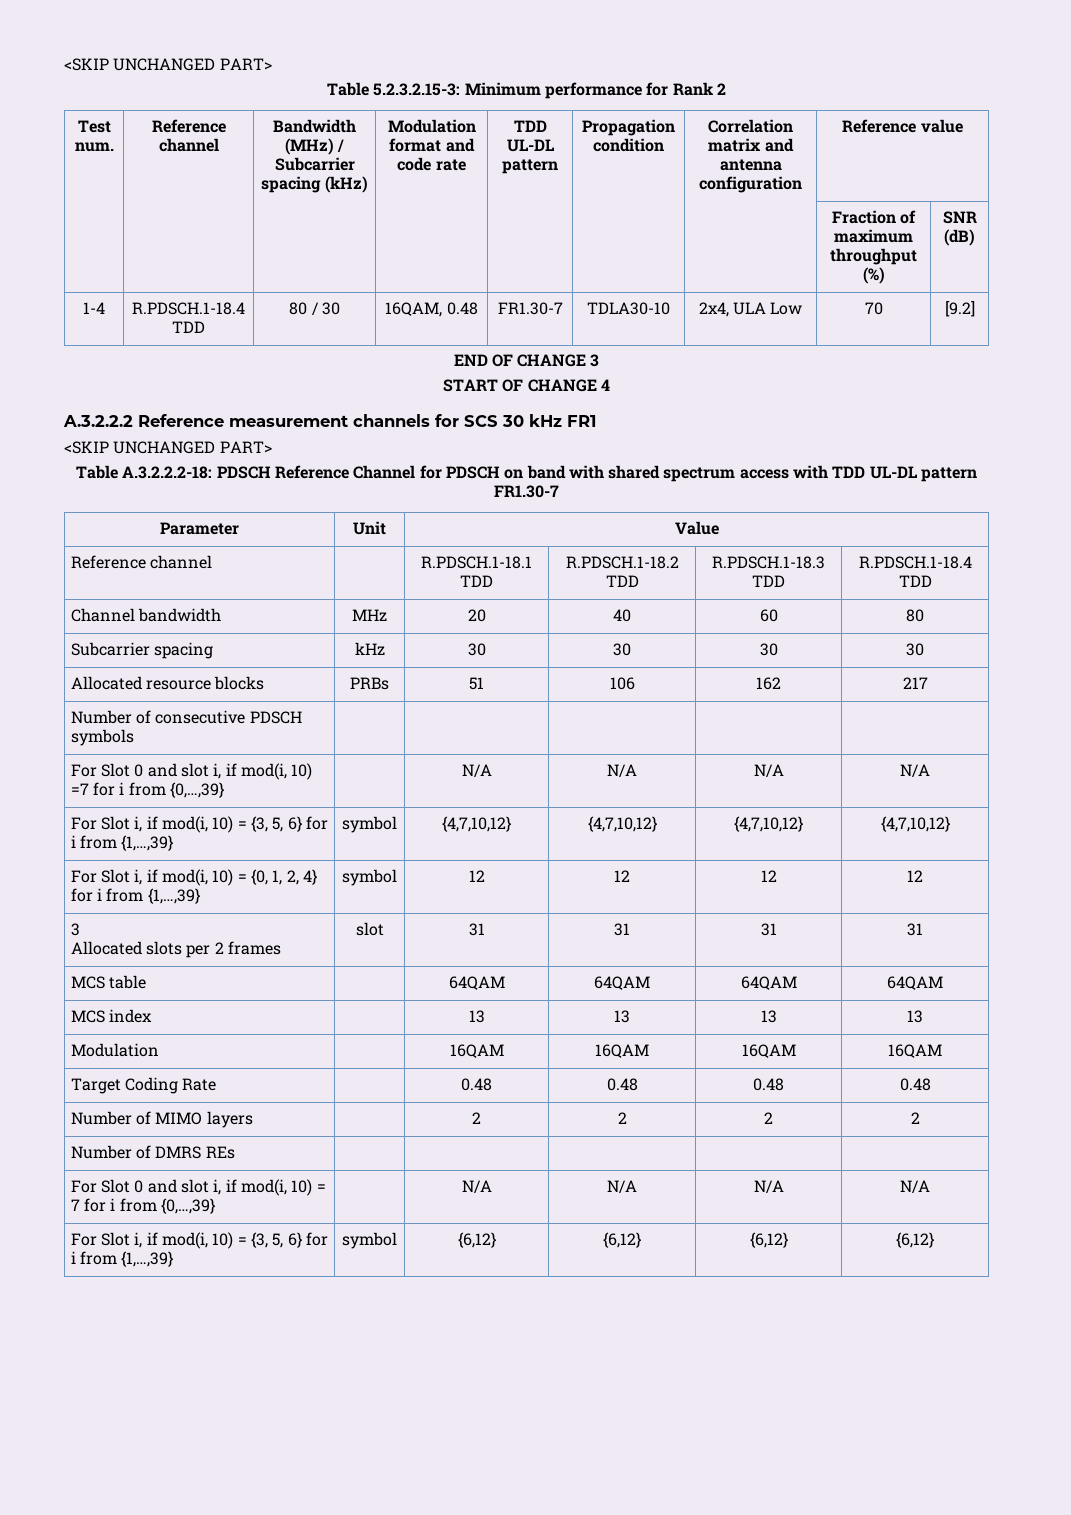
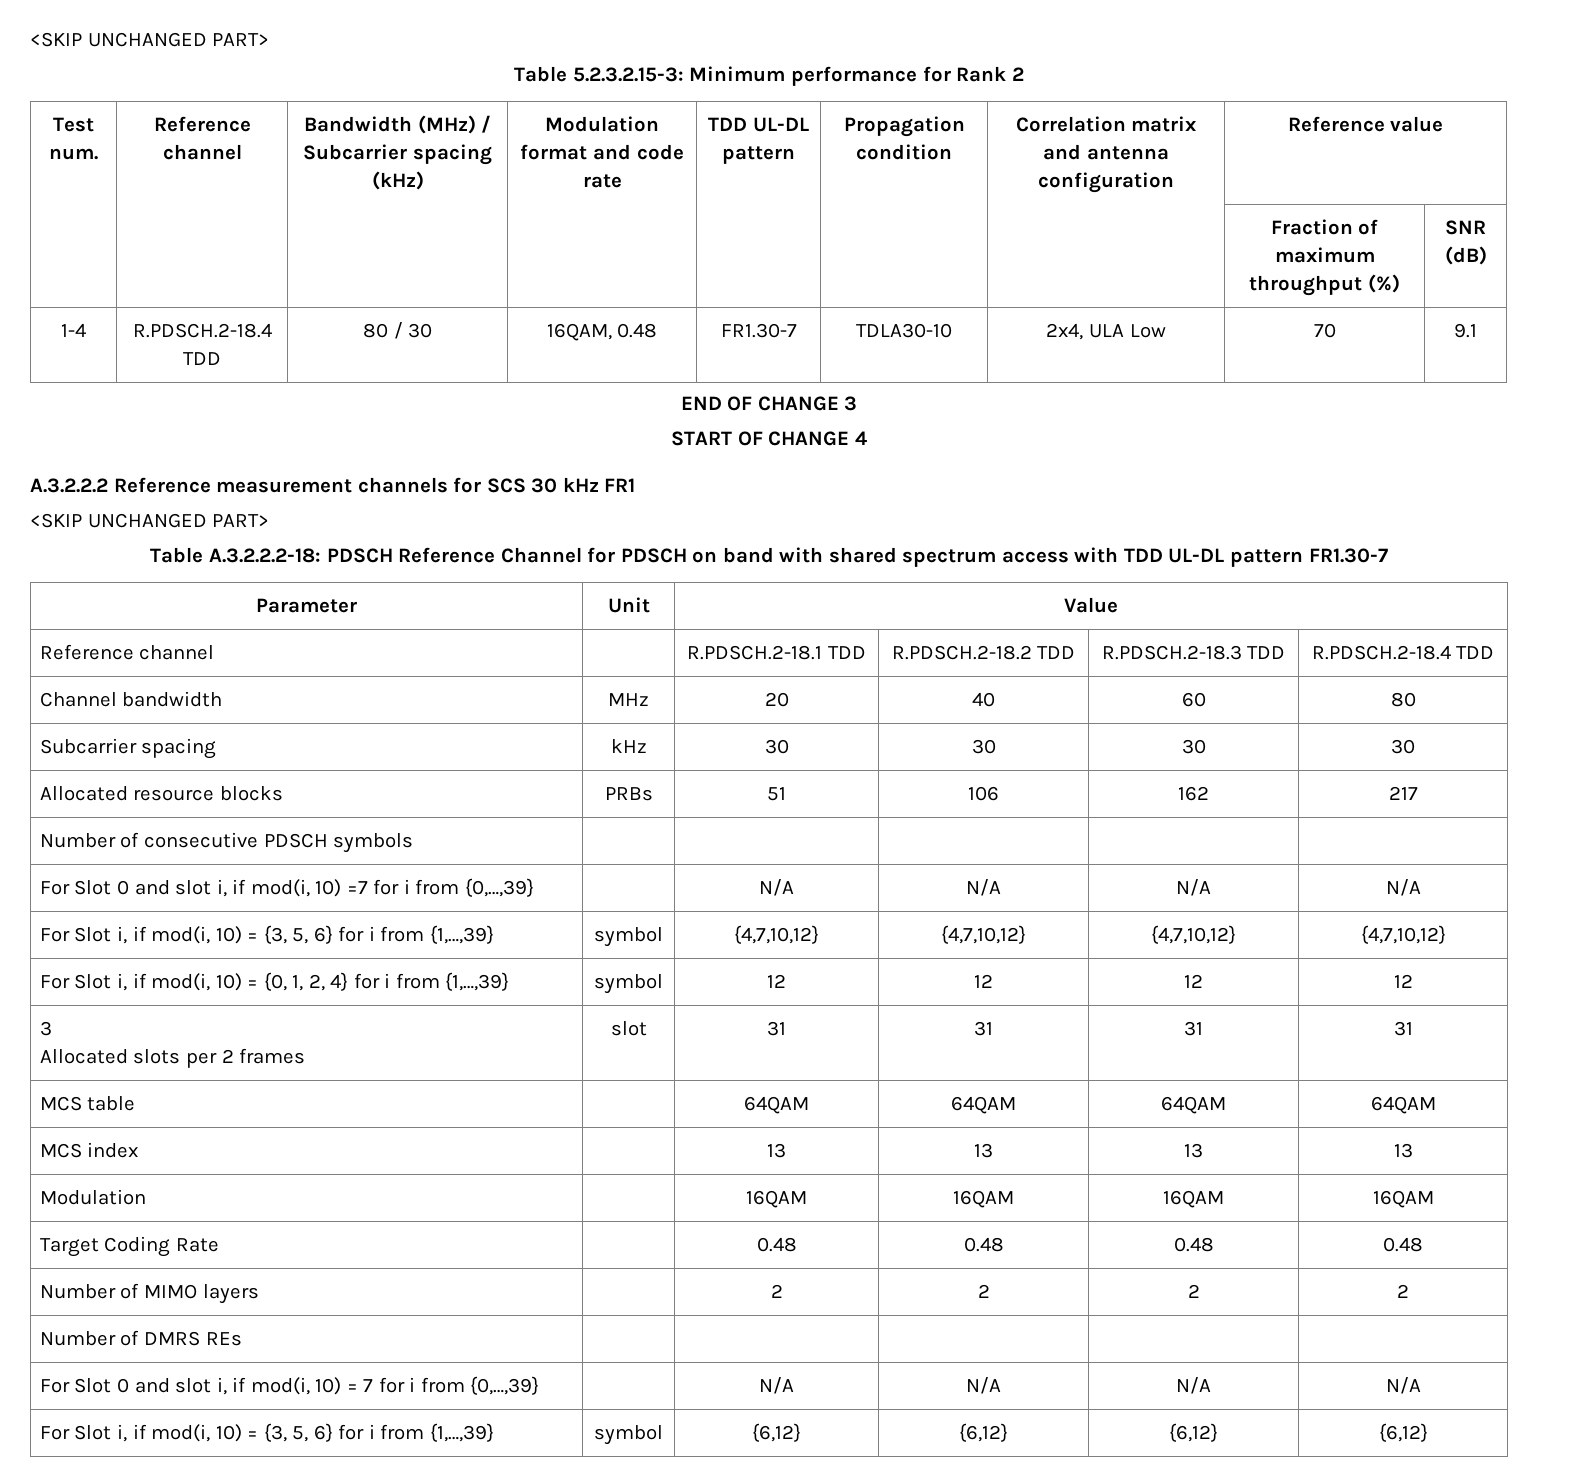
- 1-4 | R.PDSCH.1-18.4 TDD | 80 / 30 | 16QAM, 0.48 | FR1.30-7 | TDLA30-10 | 2x4, ULA Low | 70 | [9.2]
+ 1-4 | R.PDSCH.2-18.4 TDD | 80 / 30 | 16QAM, 0.48 | FR1.30-7 | TDLA30-10 | 2x4, ULA Low | 70 | 9.1
- Reference channel | | R.PDSCH.1-18.1 TDD | R.PDSCH.1-18.2 TDD | R.PDSCH.1-18.3 TDD | R.PDSCH.1-18.4 TDD
+ Reference channel | | R.PDSCH.2-18.1 TDD | R.PDSCH.2-18.2 TDD | R.PDSCH.2-18.3 TDD | R.PDSCH.2-18.4 TDD

